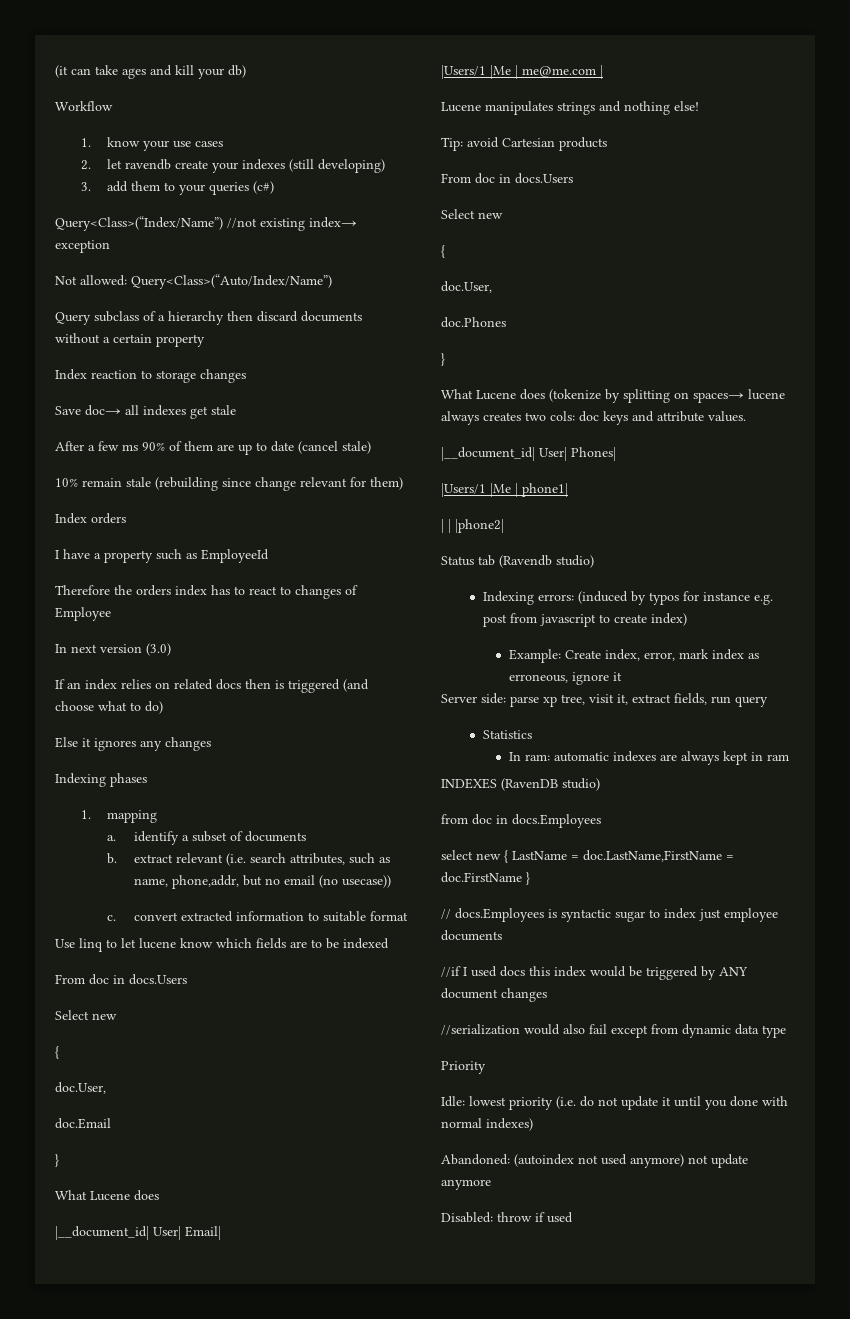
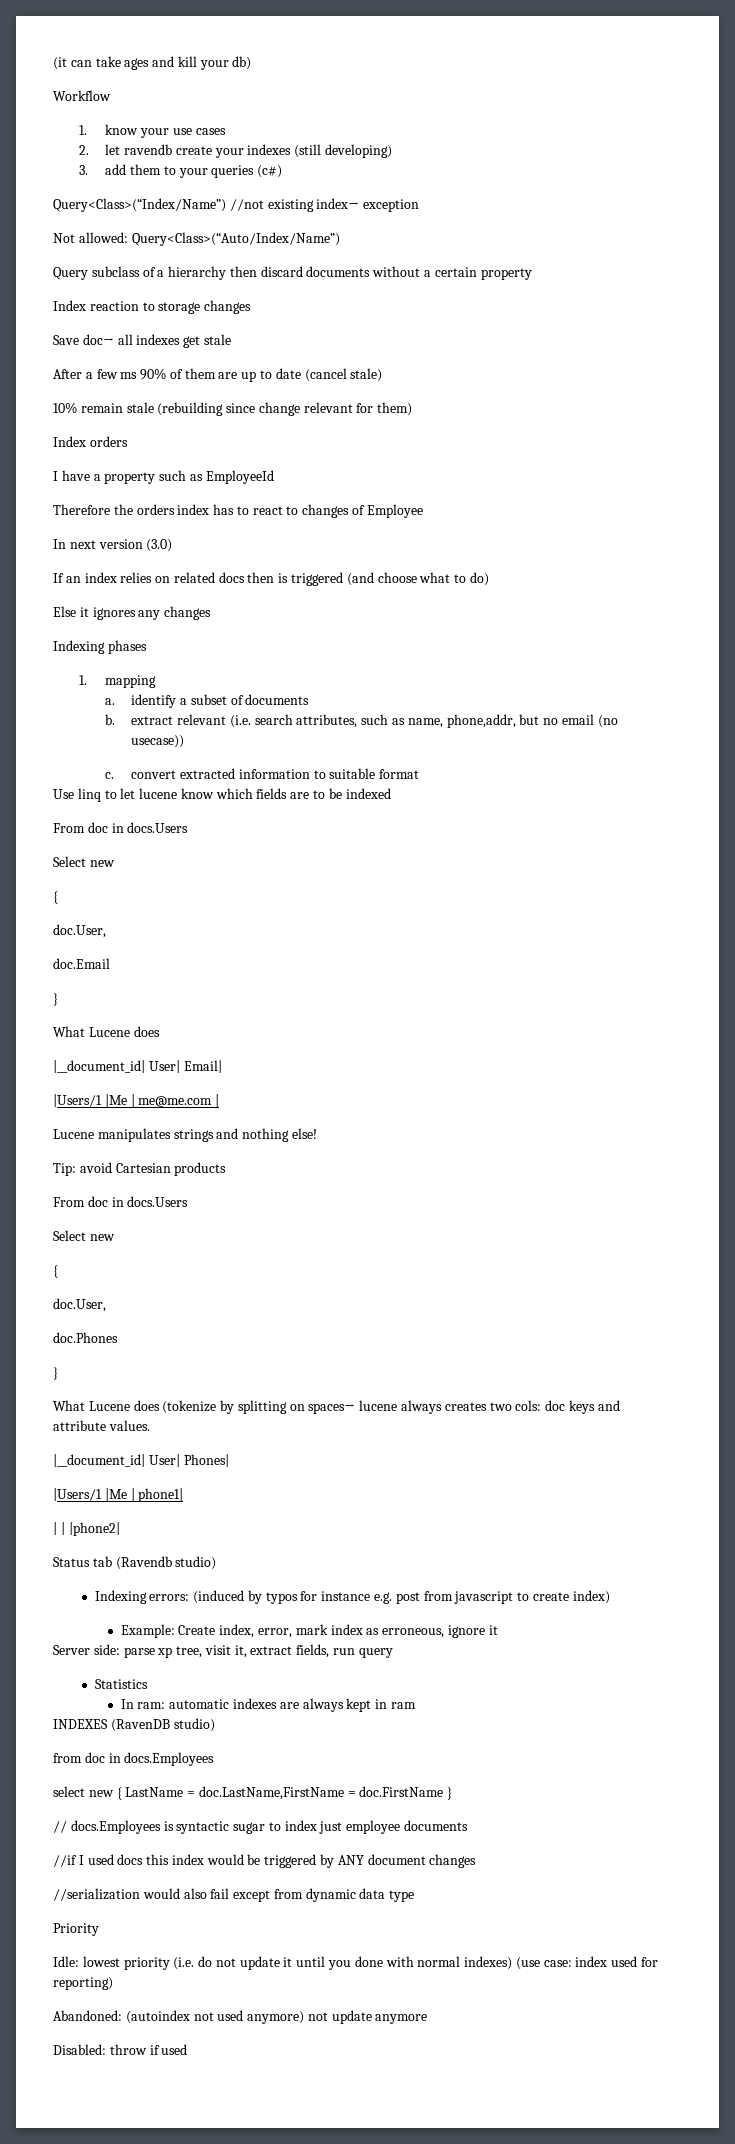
- Idle: lowest priority (i.e. do not update it until you done with normal indexes)
+ Idle: lowest priority (i.e. do not update it until you done with normal indexes) (use case: index used for reporting)

